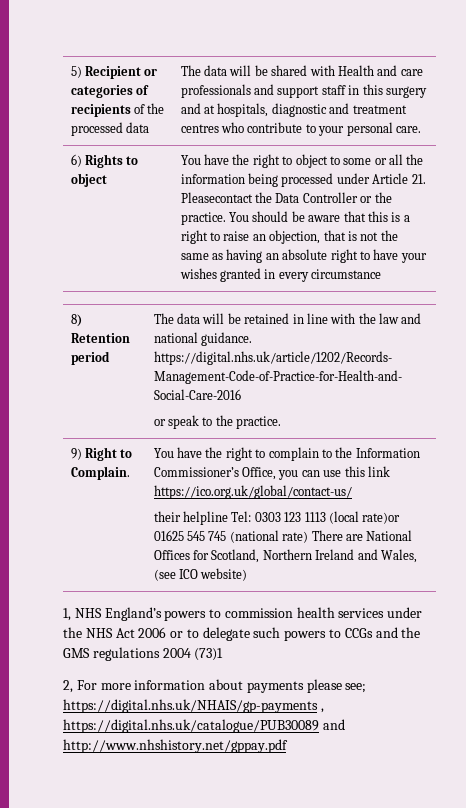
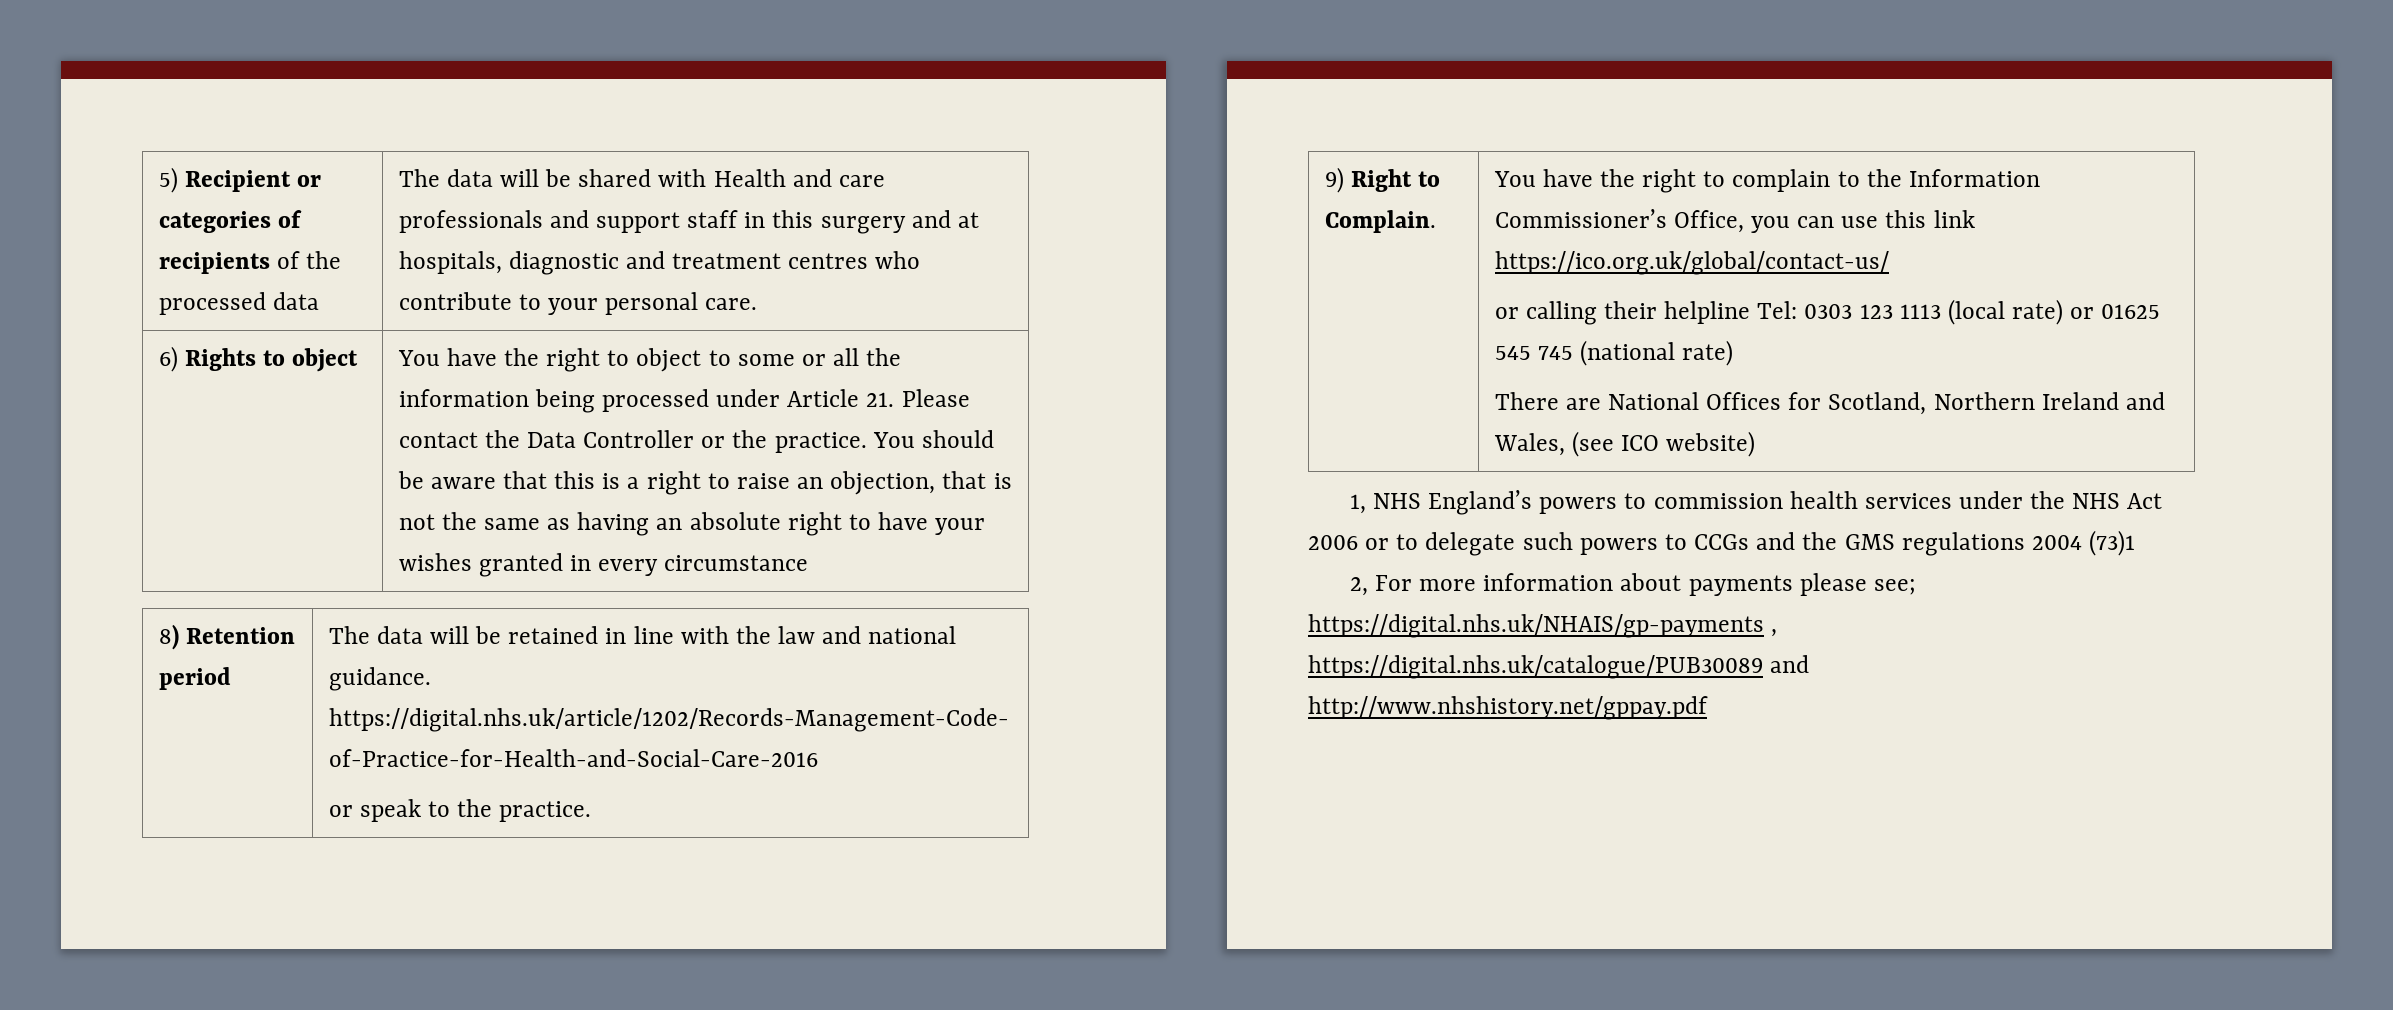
- You have the right to object to some or all the information being processed under Article 21. Pleasecontact the Data Controller or the practice.
+ You have the right to object to some or all the information being processed under Article 21. Please contact the Data Controller or the practice.
- their helpline Tel: 0303 123 1113 (local rate)or 01625 545 745 (national rate) There are National Offices for Scotland, Northern Ireland and Wales, (see ICO website)
+ or calling their helpline Tel: 0303 123 1113 (local rate) or 01625 545 745 (national rate)
+ There are National Offices for Scotland, Northern Ireland and Wales, (see ICO website)

